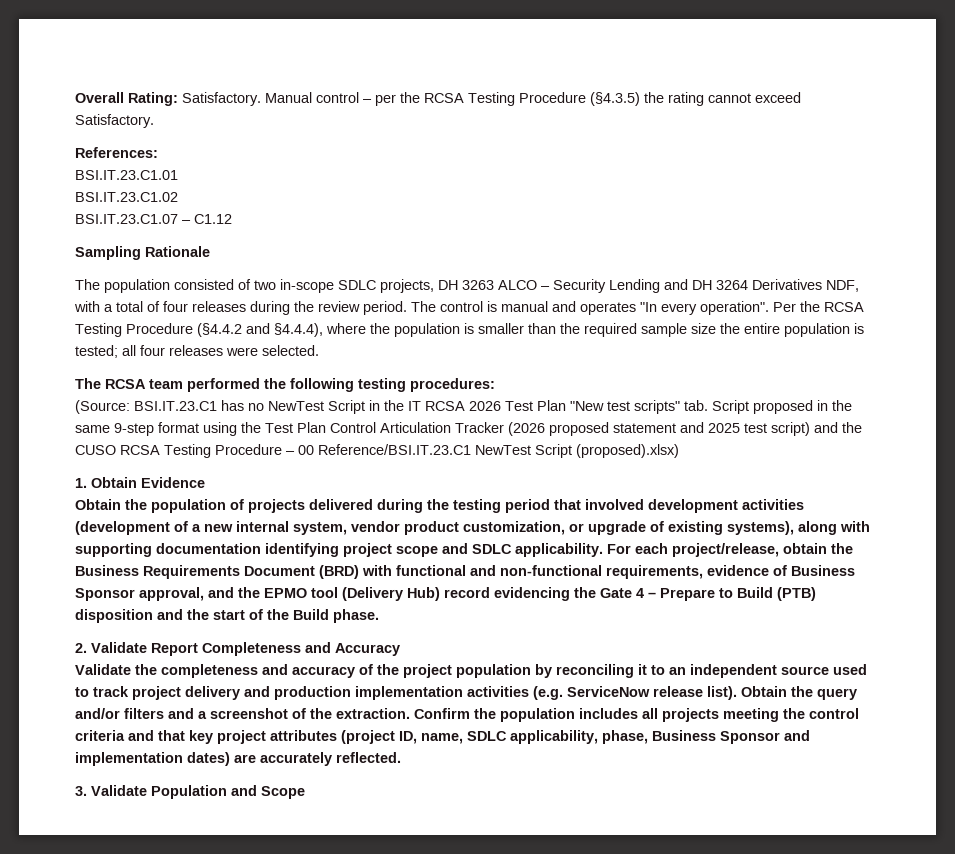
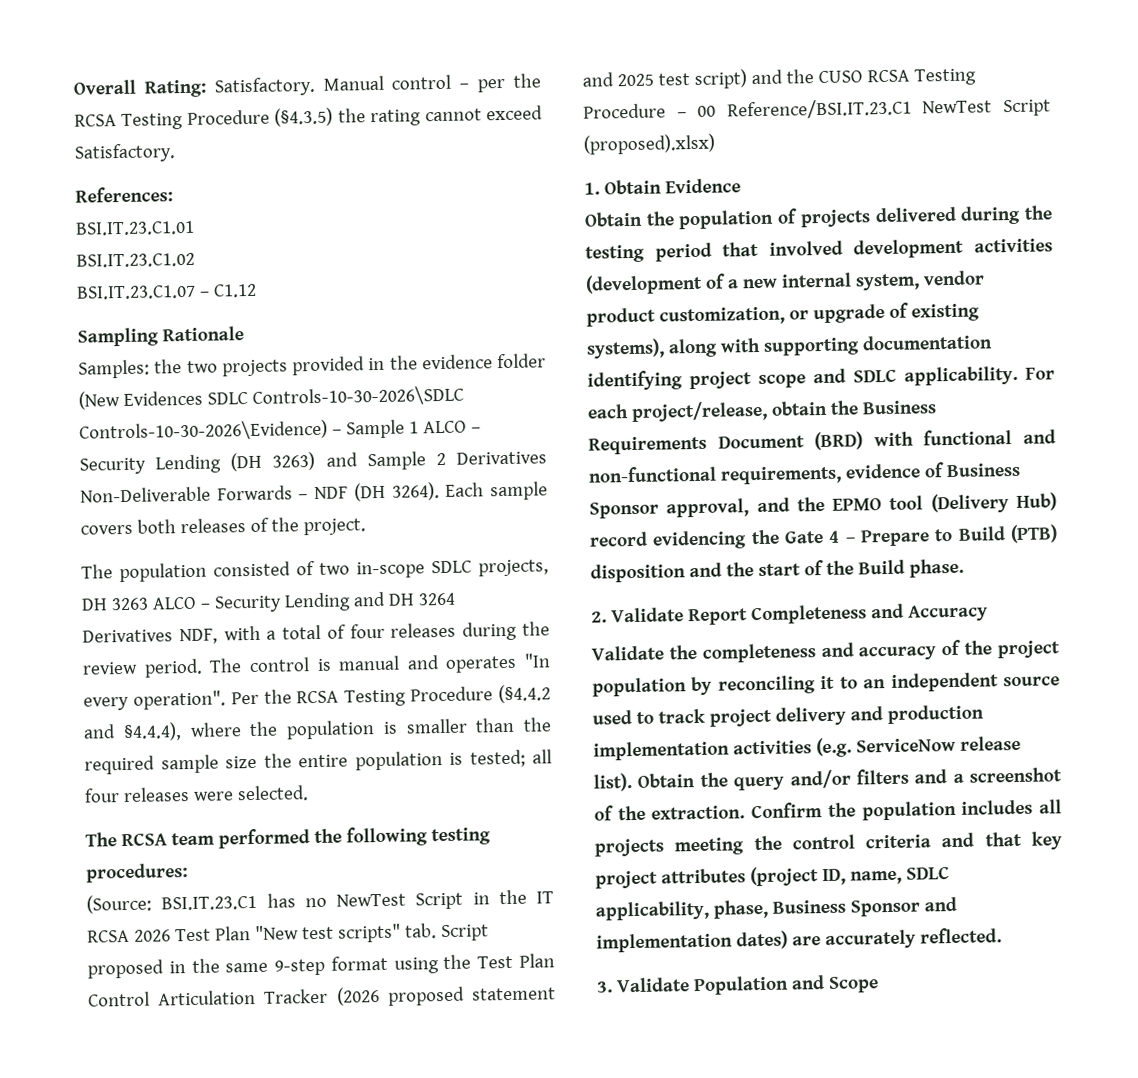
+ Samples: the two projects provided in the evidence folder (New Evidences SDLC Controls-10-30-2026\SDLC Controls-10-30-2026\Evidence) – Sample 1 ALCO – Security Lending (DH 3263) and Sample 2 Derivatives Non-Deliverable Forwards – NDF (DH 3264). Each sample covers both releases of the project.

